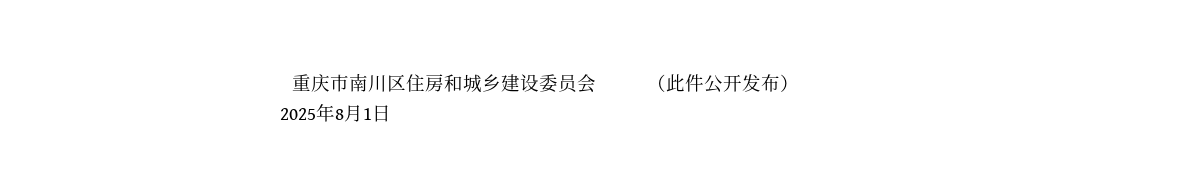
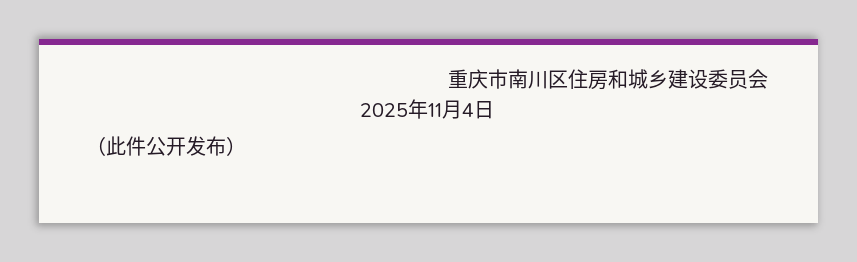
- 2025年8月1日
+ 2025年11月4日

